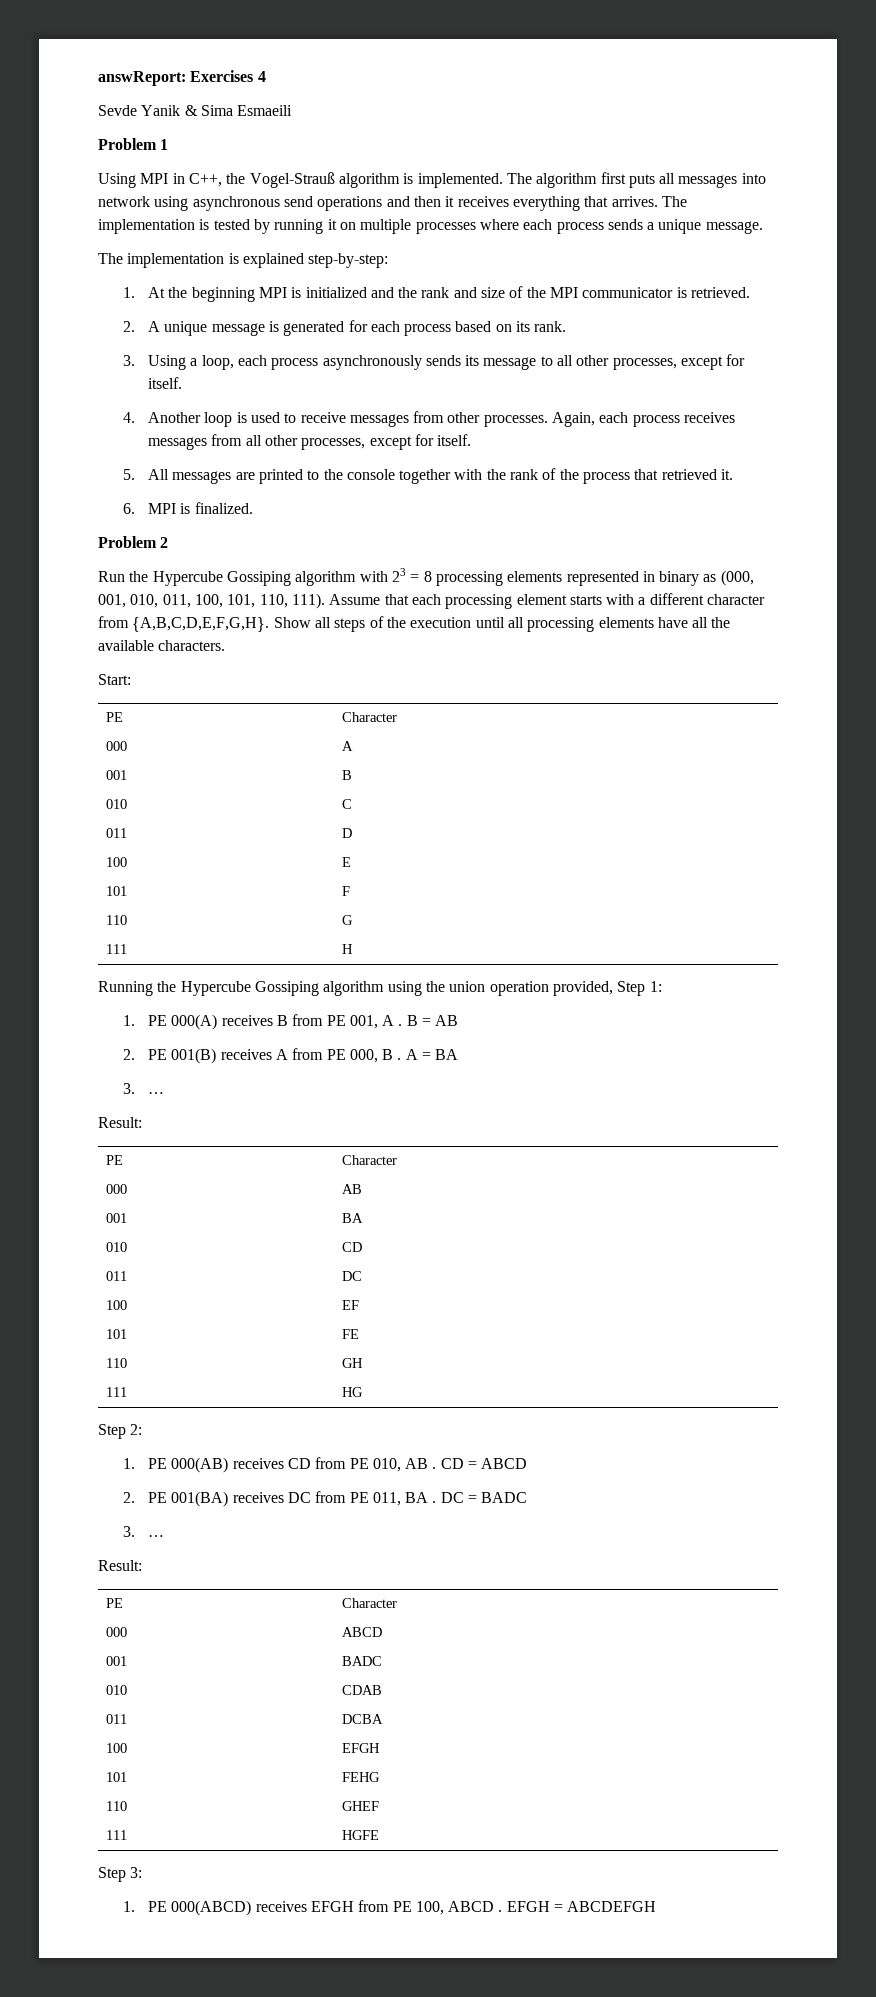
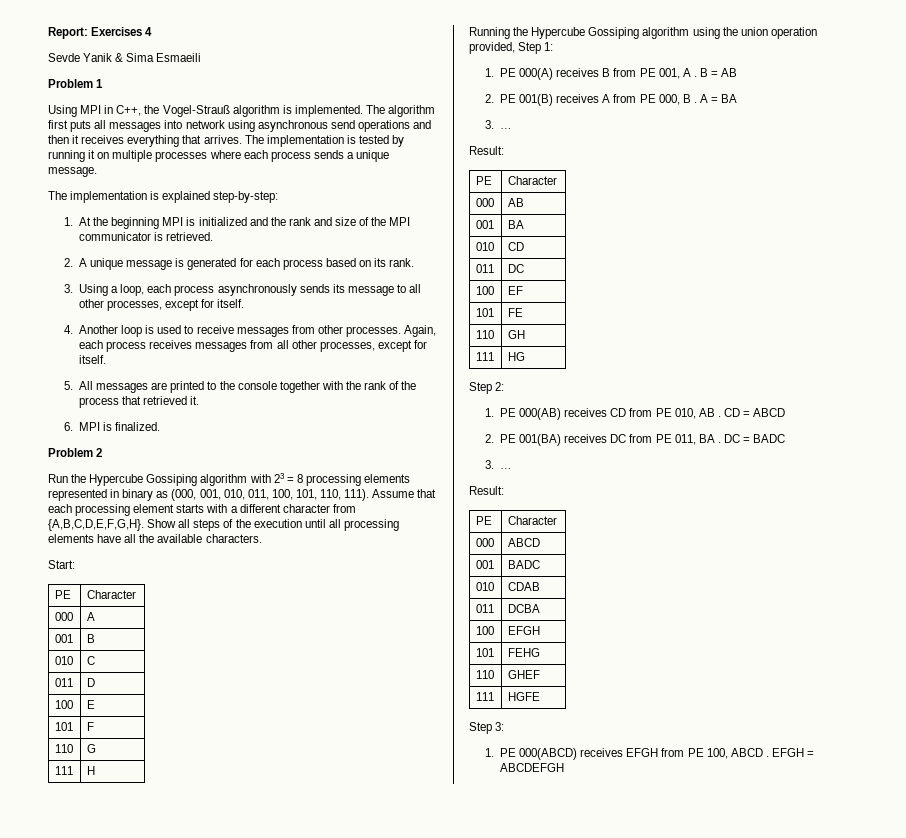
- answReport: Exercises 4
+ Report: Exercises 4

